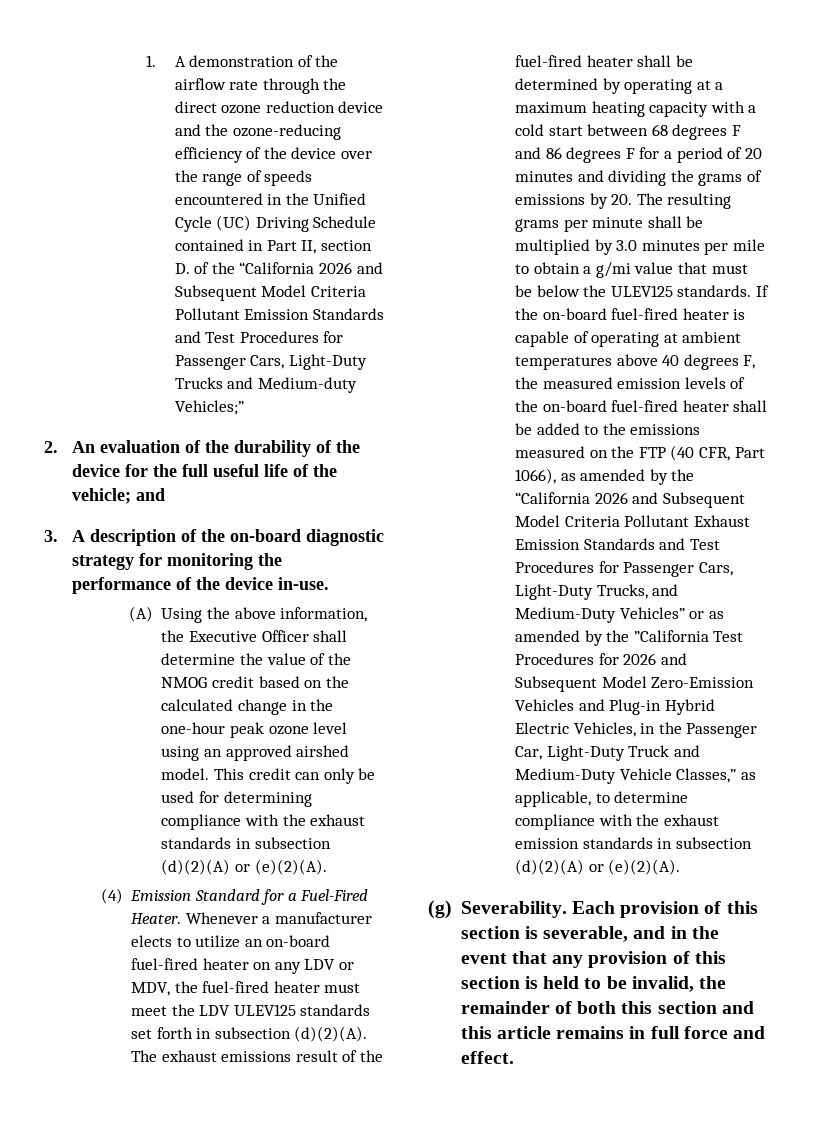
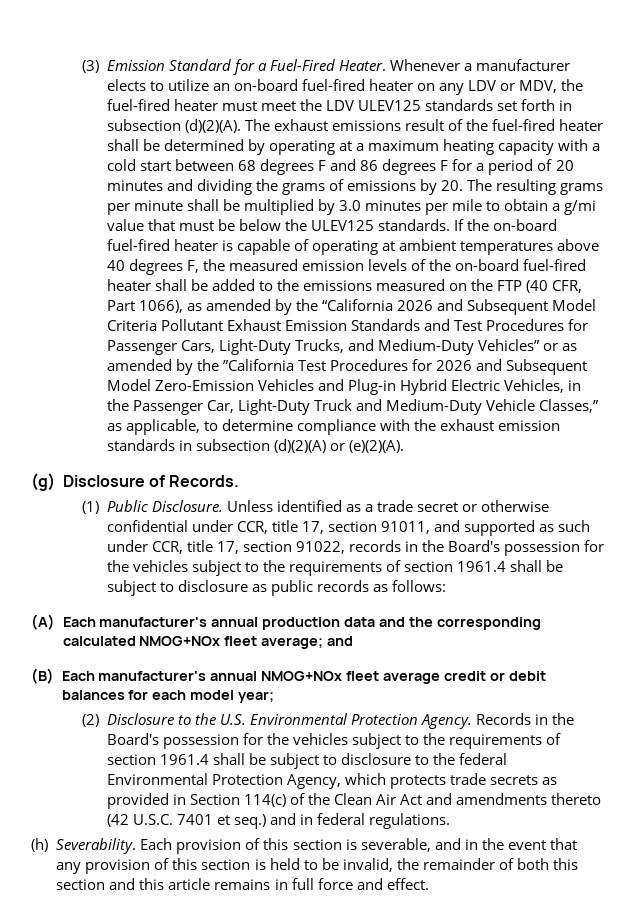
- 1. A demonstration of the airflow rate through the direct ozone reduction device and the ozone-reducing efficiency of the device over the range of speeds encountered in the Unified Cycle (UC) Driving Schedule contained in Part II, section D. of the “California 2026 and Subsequent Model Criteria Pollutant Emission Standards and Test Procedures for Passenger Cars, Light-Duty Trucks and Medium-duty Vehicles;”
- 2. An evaluation of the durability of the device for the full useful life of the vehicle; and
- 3. A description of the on-board diagnostic strategy for monitoring the performance of the device in-use.
- (A) Using the above information, the Executive Officer shall determine the value of the NMOG credit based on the calculated change in the one-hour peak ozone level using an approved airshed model. This credit can only be used for determining compliance with the exhaust standards in subsection (d)(2)(A) or (e)(2)(A).
- (4) Emission Standard for a Fuel-Fired Heater.
+ (3) Emission Standard for a Fuel-Fired Heater.
- (g) Severability.
+ (g) Disclosure of Records.
+ (1) Public Disclosure. Unless identified as a trade secret or otherwise confidential under CCR, title 17, section 91011, and supported as such under CCR, title 17, section 91022, records in the Board's possession for the vehicles subject to the requirements of section 1961.4 shall be subject to disclosure as public records as follows:
+ (A) Each manufacturer's annual production data and the corresponding calculated NMOG+NOx fleet average; and
+ (B) Each manufacturer's annual NMOG+NOx fleet average credit or debit balances for each model year;
+ (2) Disclosure to the U.S. Environmental Protection Agency. Records in the Board's possession for the vehicles subject to the requirements of section 1961.4 shall be subject to disclosure to the federal Environmental Protection Agency, which protects trade secrets as provided in Section 114(c) of the Clean Air Act and amendments thereto (42 U.S.C. 7401 et seq.) and in federal regulations.
+ (h) Severability.

